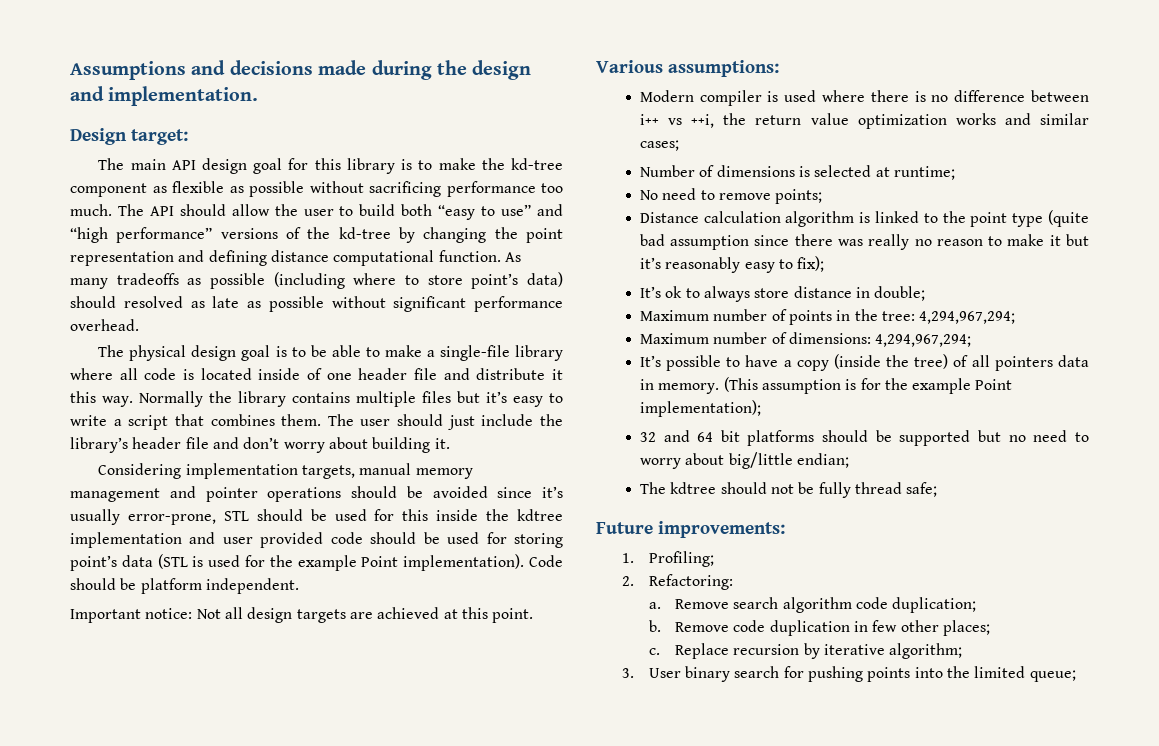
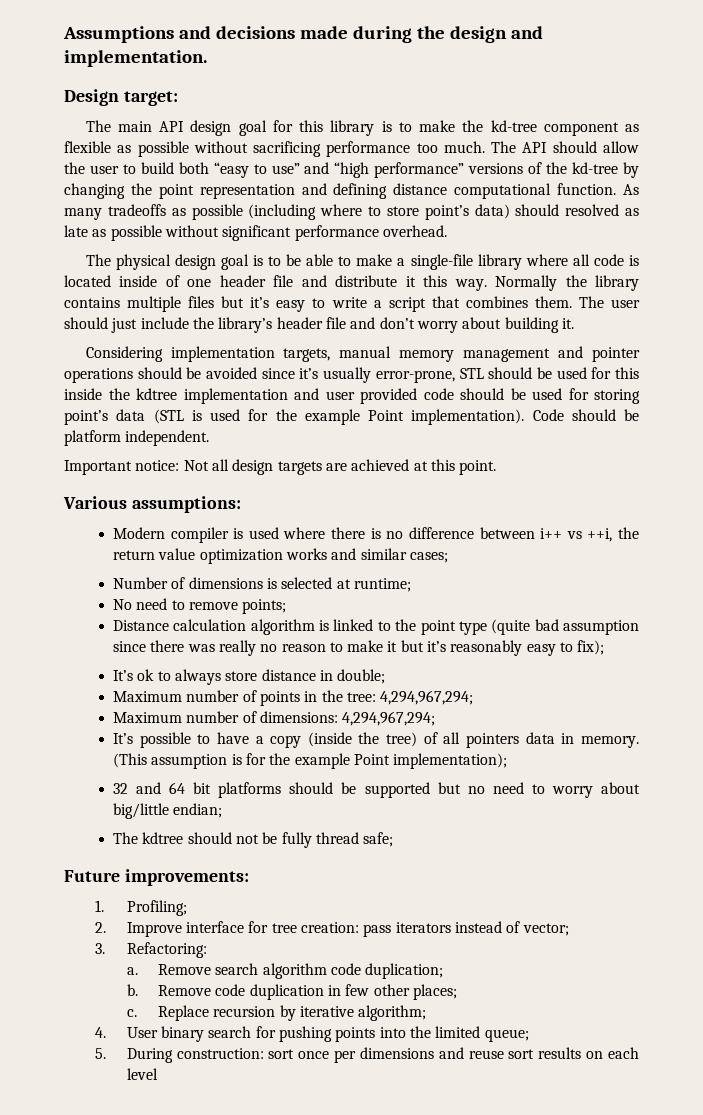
- 2. Refactoring:
+ 2. Improve interface for tree creation: pass iterators instead of vector;
+ 3. Refactoring:
- 3. User binary search for pushing points into the limited queue;
+ 4. User binary search for pushing points into the limited queue;
+ 5. During construction: sort once per dimensions and reuse sort results on each level

